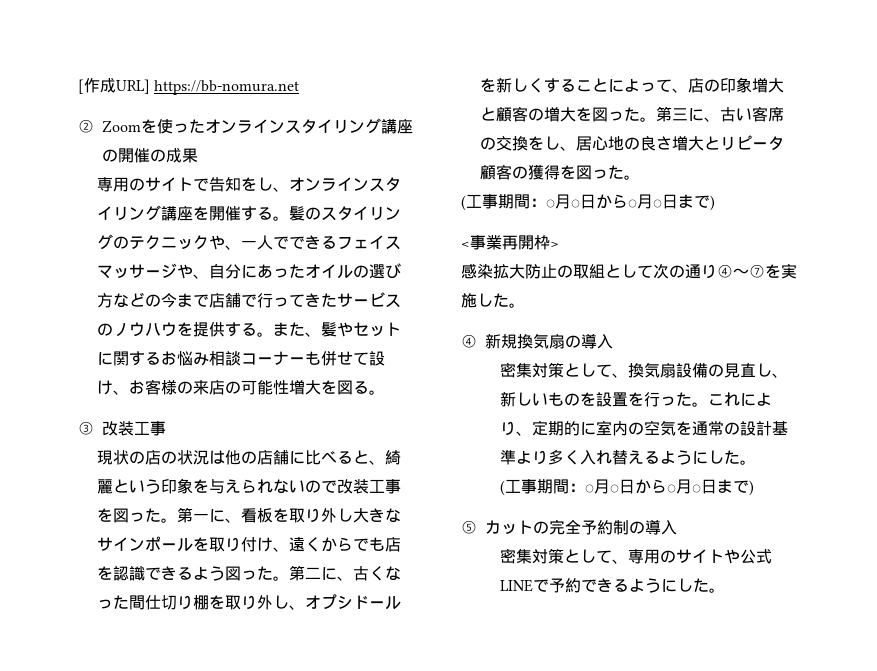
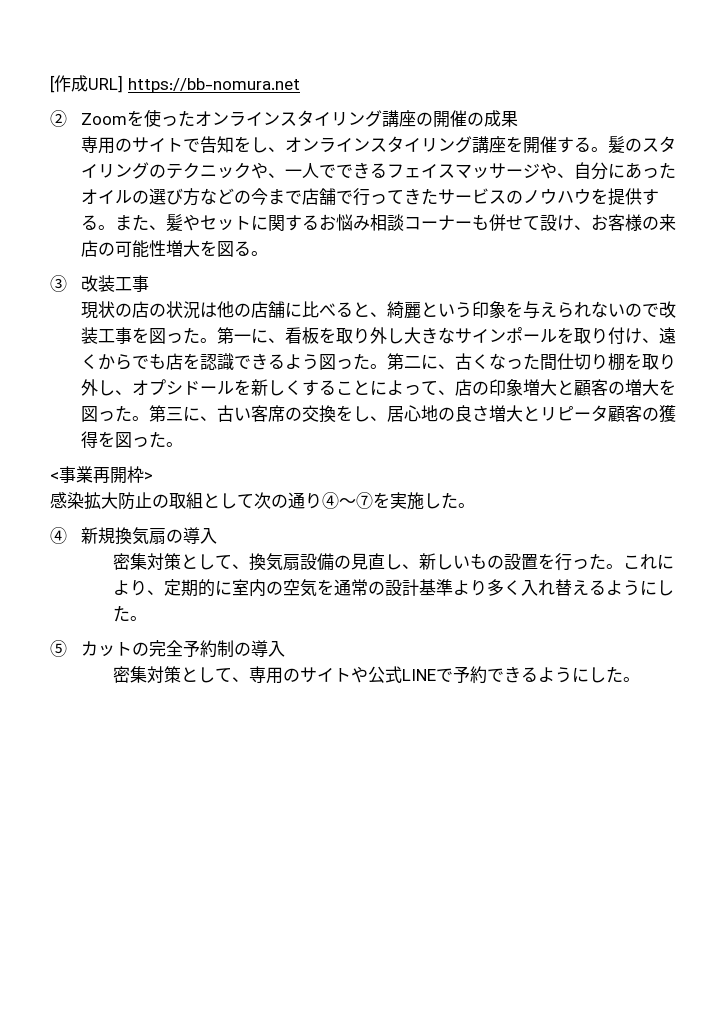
  第三に、古い客席の交換をし、居心地の良さ増大とリピータ顧客の獲得を図った。
- (工事期間：○月○日から○月○日まで)
- 密集対策として、換気扇設備の見直し、新しいものを設置を行った。
+ 密集対策として、換気扇設備の見直し、新しいもの設置を行った。
  これにより、定期的に室内の空気を通常の設計基準より多く入れ替えるようにした。
- (工事期間：○月○日から○月○日まで)

